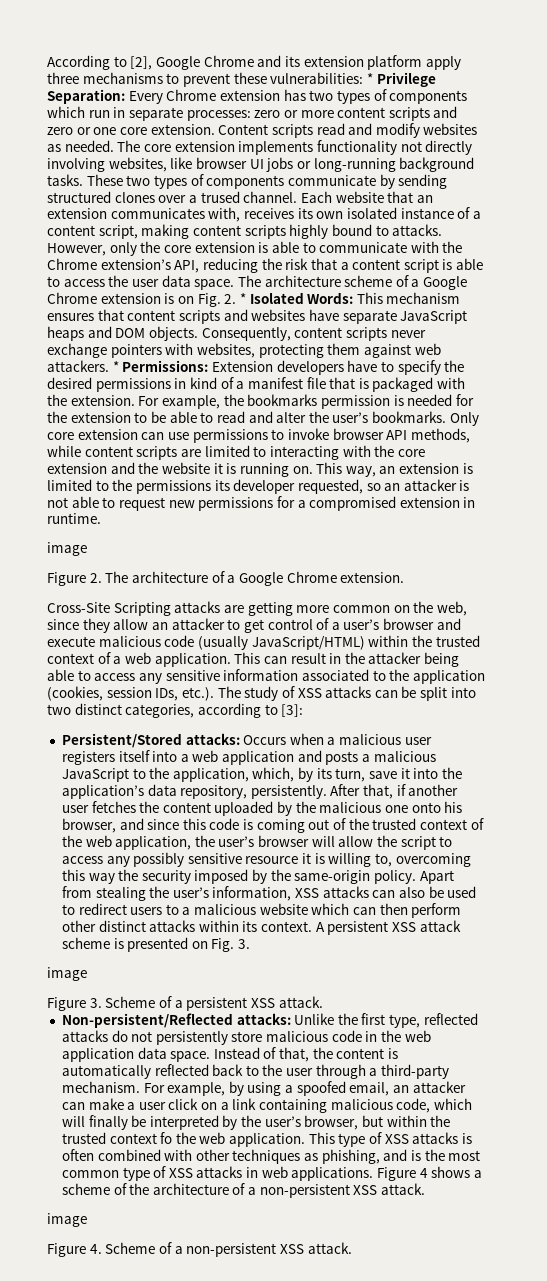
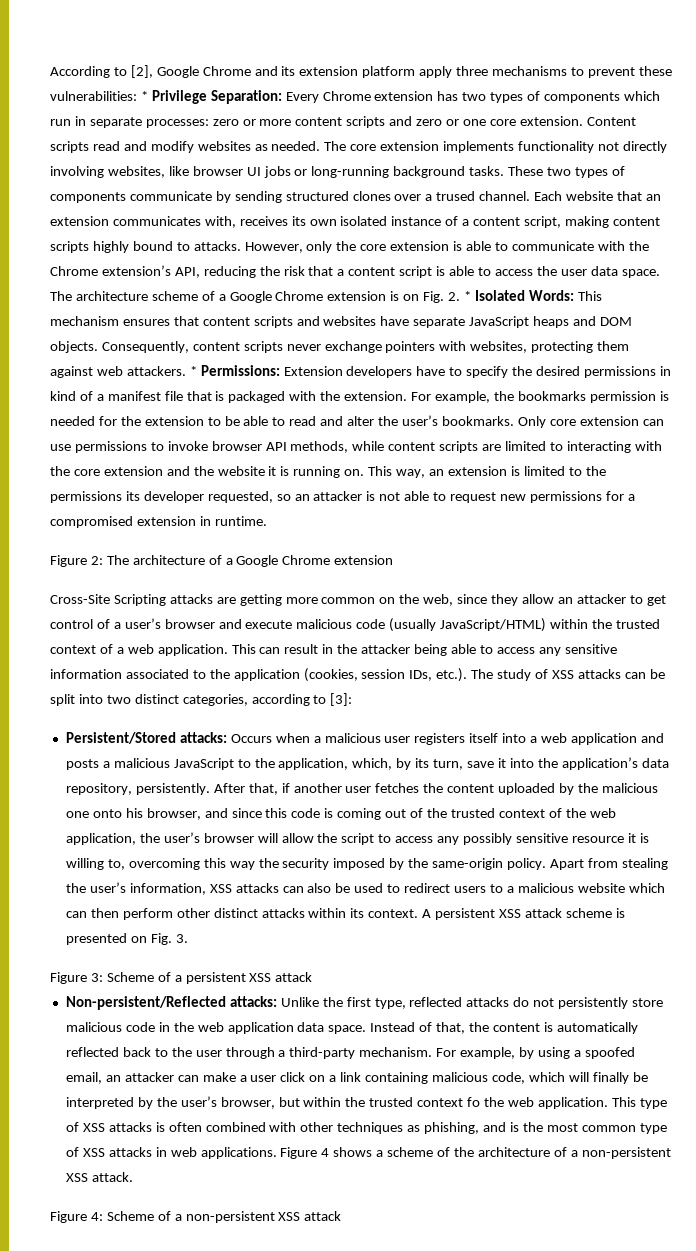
  This way, an extension is limited to the permissions its developer requested, so an attacker is not able to request new permissions for a compromised extension in runtime.
- image
- Figure 2. The architecture of a Google Chrome extension.
+ Figure 2: The architecture of a Google Chrome extension
  A persistent XSS attack scheme is presented on Fig. 3.
- image
- Figure 3. Scheme of a persistent XSS attack.
+ Figure 3: Scheme of a persistent XSS attack
  Figure 4 shows a scheme of the architecture of a non-persistent XSS attack.
- image
- Figure 4. Scheme of a non-persistent XSS attack.
+ Figure 4: Scheme of a non-persistent XSS attack

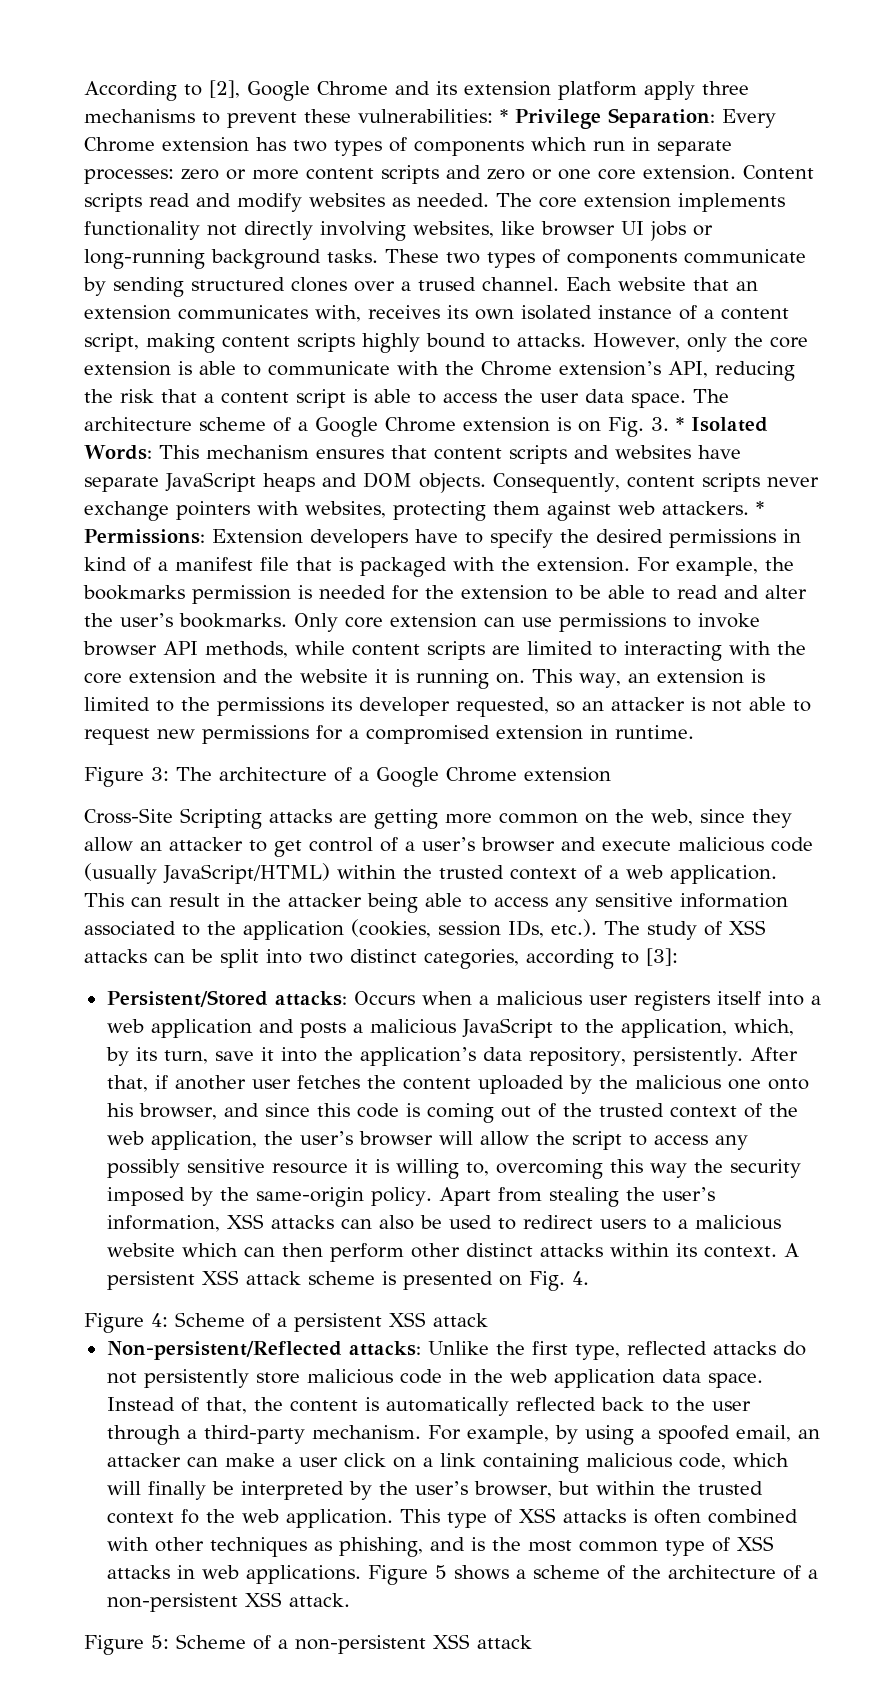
- The architecture scheme of a Google Chrome extension is on Fig. 2. * Isolated Words: This mechanism ensures that content scripts and websites have separate JavaScript heaps and DOM objects.
+ The architecture scheme of a Google Chrome extension is on Fig. 3. * Isolated Words: This mechanism ensures that content scripts and websites have separate JavaScript heaps and DOM objects.
- Figure 2: The architecture of a Google Chrome extension
+ Figure 3: The architecture of a Google Chrome extension
- A persistent XSS attack scheme is presented on Fig. 3.
- Figure 3: Scheme of a persistent XSS attack
+ A persistent XSS attack scheme is presented on Fig. 4.
+ Figure 4: Scheme of a persistent XSS attack
- Figure 4 shows a scheme of the architecture of a non-persistent XSS attack.
+ Figure 5 shows a scheme of the architecture of a non-persistent XSS attack.
- Figure 4: Scheme of a non-persistent XSS attack
+ Figure 5: Scheme of a non-persistent XSS attack

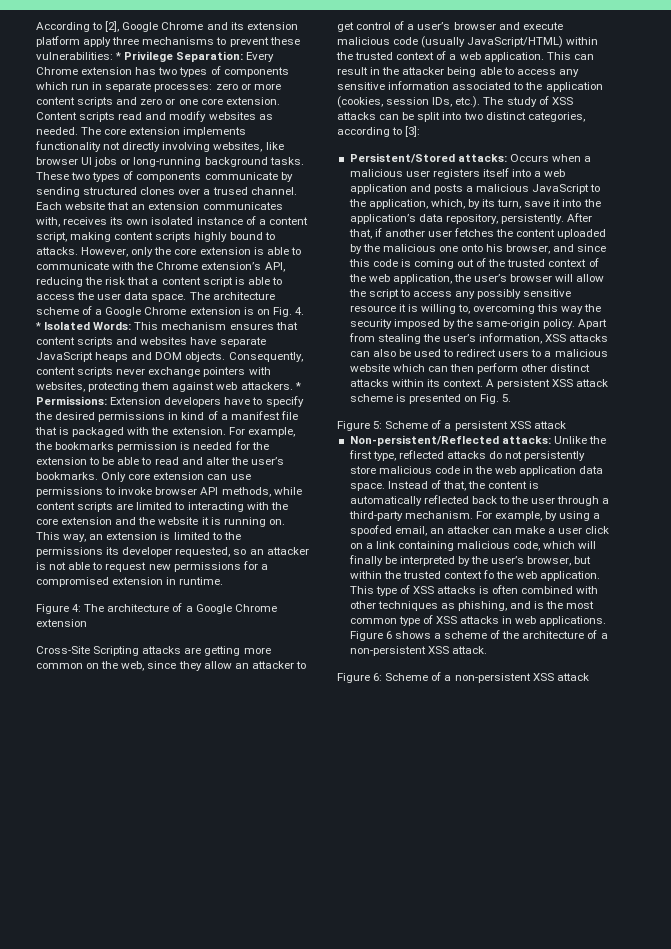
- The architecture scheme of a Google Chrome extension is on Fig. 3. * Isolated Words: This mechanism ensures that content scripts and websites have separate JavaScript heaps and DOM objects.
+ The architecture scheme of a Google Chrome extension is on Fig. 4. * Isolated Words: This mechanism ensures that content scripts and websites have separate JavaScript heaps and DOM objects.
- Figure 3: The architecture of a Google Chrome extension
+ Figure 4: The architecture of a Google Chrome extension
- A persistent XSS attack scheme is presented on Fig. 4.
- Figure 4: Scheme of a persistent XSS attack
+ A persistent XSS attack scheme is presented on Fig. 5.
+ Figure 5: Scheme of a persistent XSS attack
- Figure 5 shows a scheme of the architecture of a non-persistent XSS attack.
+ Figure 6 shows a scheme of the architecture of a non-persistent XSS attack.
- Figure 5: Scheme of a non-persistent XSS attack
+ Figure 6: Scheme of a non-persistent XSS attack

